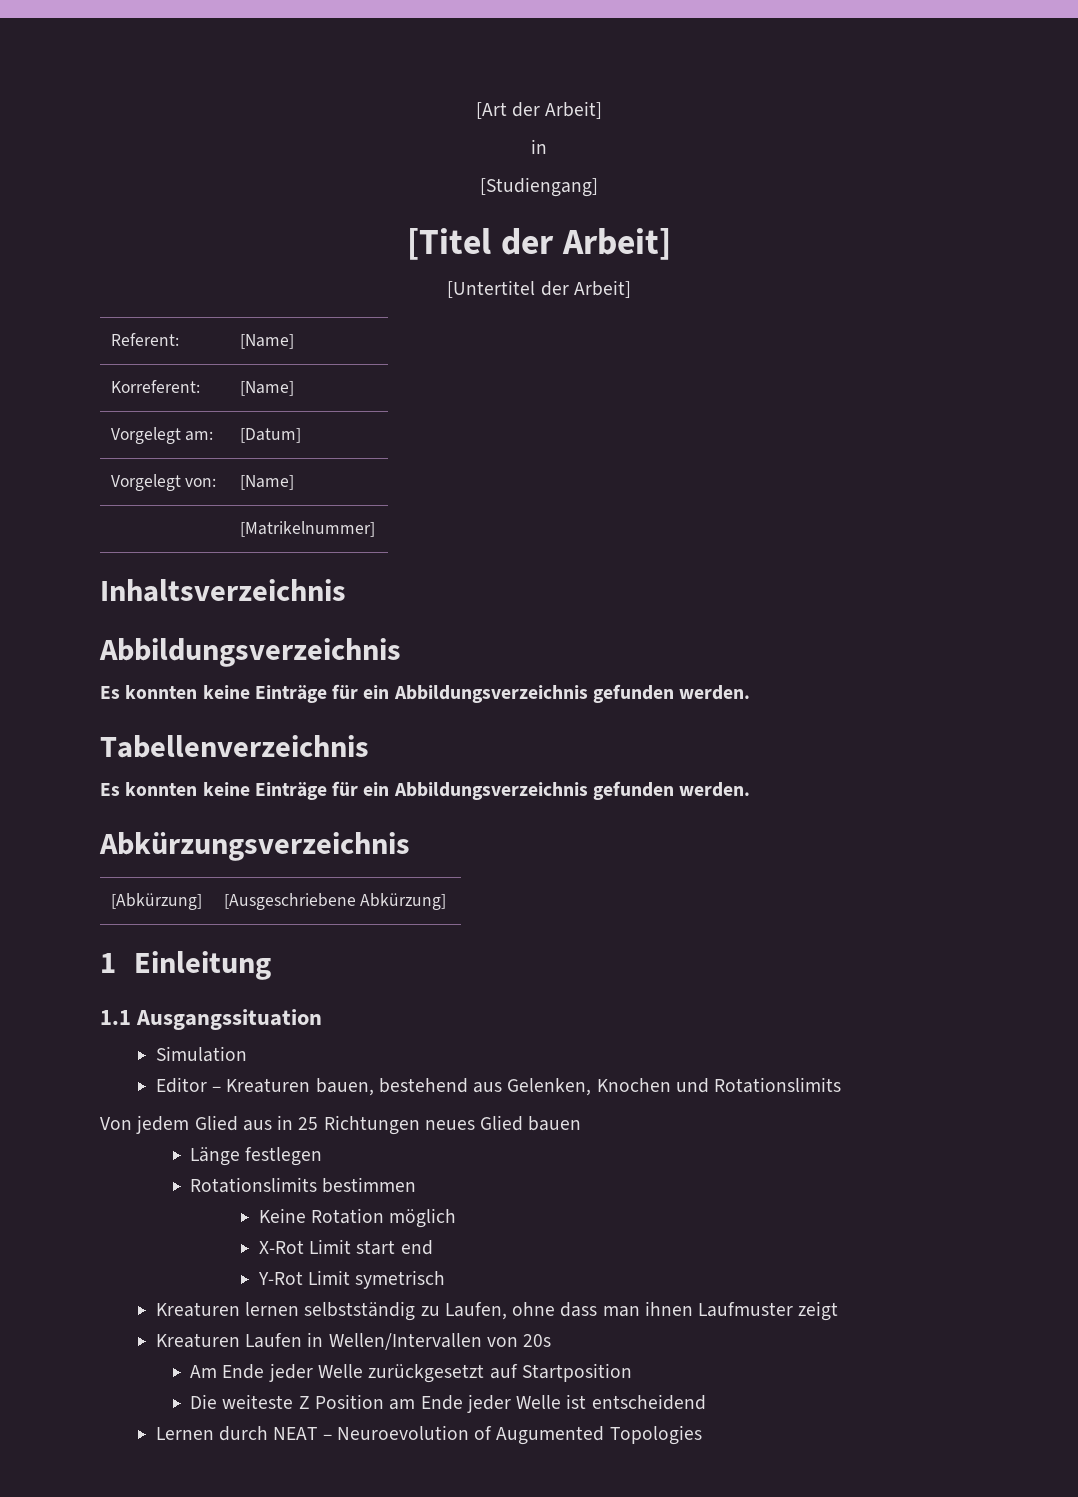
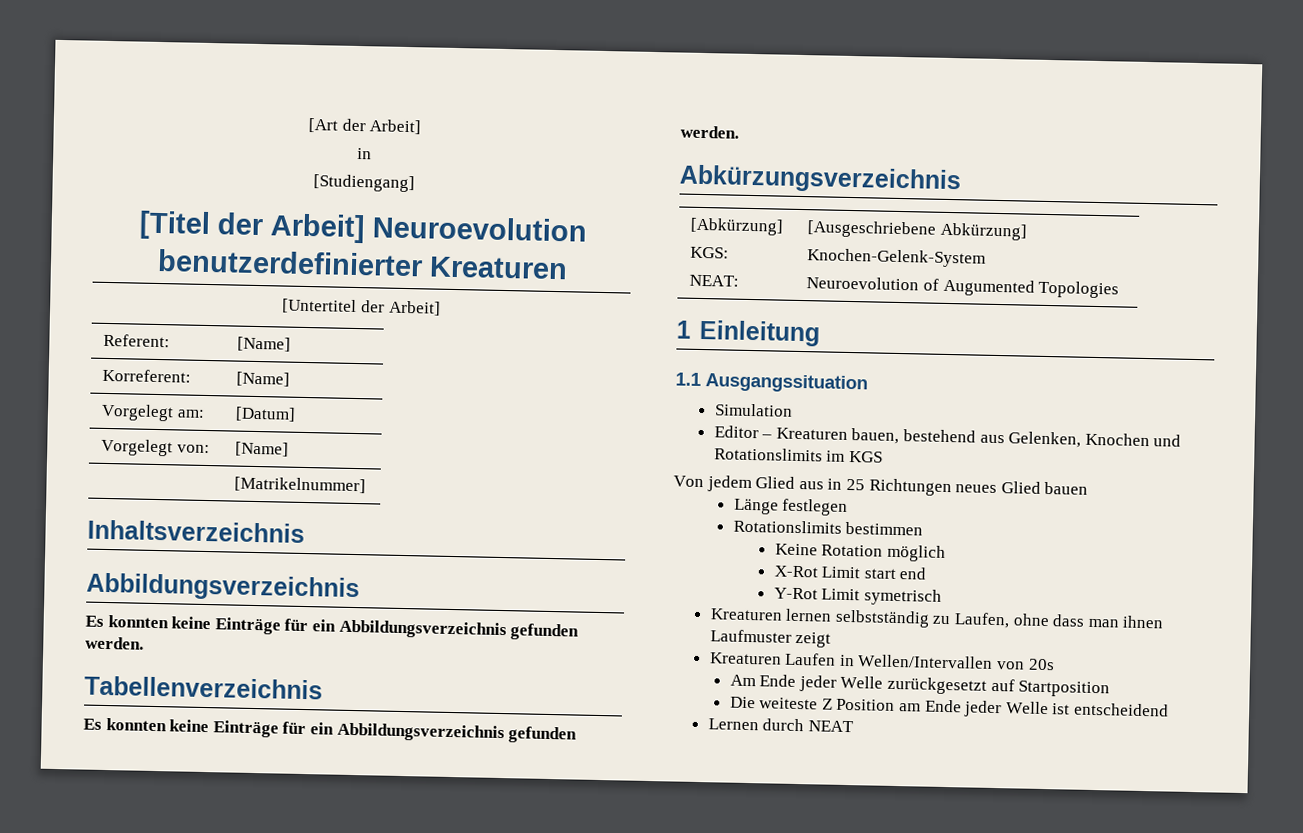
- [Titel der Arbeit]
+ [Titel der Arbeit] Neuroevolution benutzerdefinierter Kreaturen
- [Abkürzung] | [Ausgeschriebene Abkürzung]
+ [Abkürzung]
+ KGS:
+ NEAT: | [Ausgeschriebene Abkürzung]
+ Knochen-Gelenk-System
+ Neuroevolution of Augumented Topologies
- Editor – Kreaturen bauen, bestehend aus Gelenken, Knochen und Rotationslimits
+ Editor – Kreaturen bauen, bestehend aus Gelenken, Knochen und Rotationslimits im KGS
- Lernen durch NEAT – Neuroevolution of Augumented Topologies
+ Lernen durch NEAT

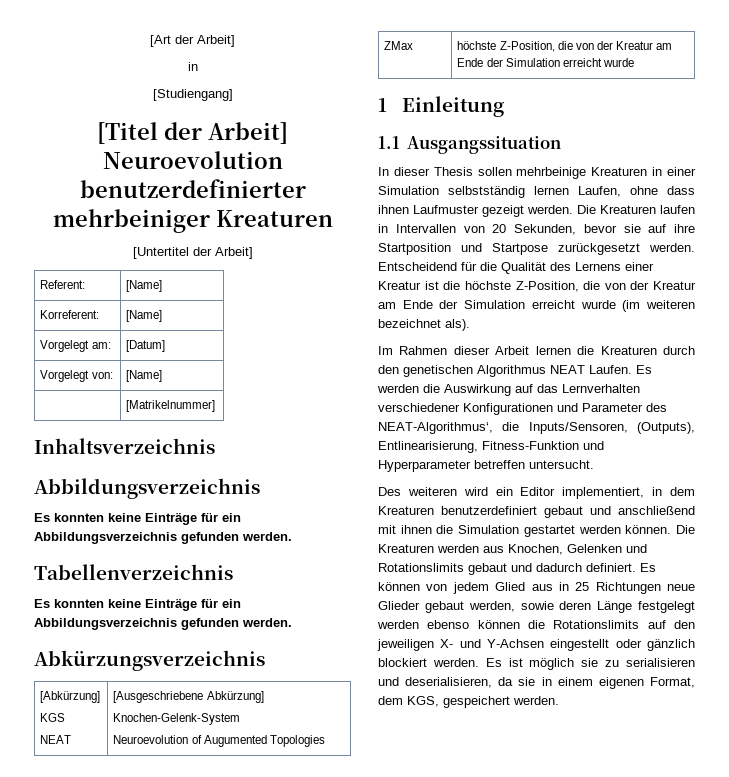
- [Titel der Arbeit] Neuroevolution benutzerdefinierter Kreaturen
+ [Titel der Arbeit] Neuroevolution benutzerdefinierter mehrbeiniger Kreaturen
  [Abkürzung]
- KGS:
- NEAT: | [Ausgeschriebene Abkürzung]
+ KGS
+ NEAT | [Ausgeschriebene Abkürzung]
+ ZMax | höchste Z-Position, die von der Kreatur am Ende der Simulation erreicht wurde
  1 Einleitung
  1.1 Ausgangssituation
- Simulation
- Editor – Kreaturen bauen, bestehend aus Gelenken, Knochen und Rotationslimits im KGS
- Von jedem Glied aus in 25 Richtungen neues Glied bauen
- Länge festlegen
- Rotationslimits bestimmen
- Keine Rotation möglich
- X-Rot Limit start end
- Y-Rot Limit symetrisch
- Kreaturen lernen selbstständig zu Laufen, ohne dass man ihnen Laufmuster zeigt
- Kreaturen Laufen in Wellen/Intervallen von 20s
- Am Ende jeder Welle zurückgesetzt auf Startposition
- Die weiteste Z Position am Ende jeder Welle ist entscheidend
- Lernen durch NEAT
+ In dieser Thesis sollen mehrbeinige Kreaturen in einer Simulation selbstständig lernen Laufen, ohne dass ihnen Laufmuster gezeigt werden. Die Kreaturen laufen in Intervallen von 20 Sekunden, bevor sie auf ihre Startposition und Startpose zurückgesetzt werden. Entscheidend für die Qualität des Lernens einer Kreatur ist die höchste Z-Position, die von der Kreatur am Ende der Simulation erreicht wurde (im weiteren bezeichnet als).
+ Im Rahmen dieser Arbeit lernen die Kreaturen durch den genetischen Algorithmus NEAT Laufen. Es werden die Auswirkung auf das Lernverhalten verschiedener Konfigurationen und Parameter des NEAT-Algorithmus‘, die Inputs/Sensoren, (Outputs), Entlinearisierung, Fitness-Funktion und Hyperparameter betreffen untersucht.
+ Des weiteren wird ein Editor implementiert, in dem Kreaturen benutzerdefiniert gebaut und anschließend mit ihnen die Simulation gestartet werden können. Die Kreaturen werden aus Knochen, Gelenken und Rotationslimits gebaut und dadurch definiert. Es können von jedem Glied aus in 25 Richtungen neue Glieder gebaut werden, sowie deren Länge festgelegt werden ebenso können die Rotationslimits auf den jeweiligen X- und Y-Achsen eingestellt oder gänzlich blockiert werden. Es ist möglich sie zu serialisieren und deserialisieren, da sie in einem eigenen Format, dem KGS, gespeichert werden.

